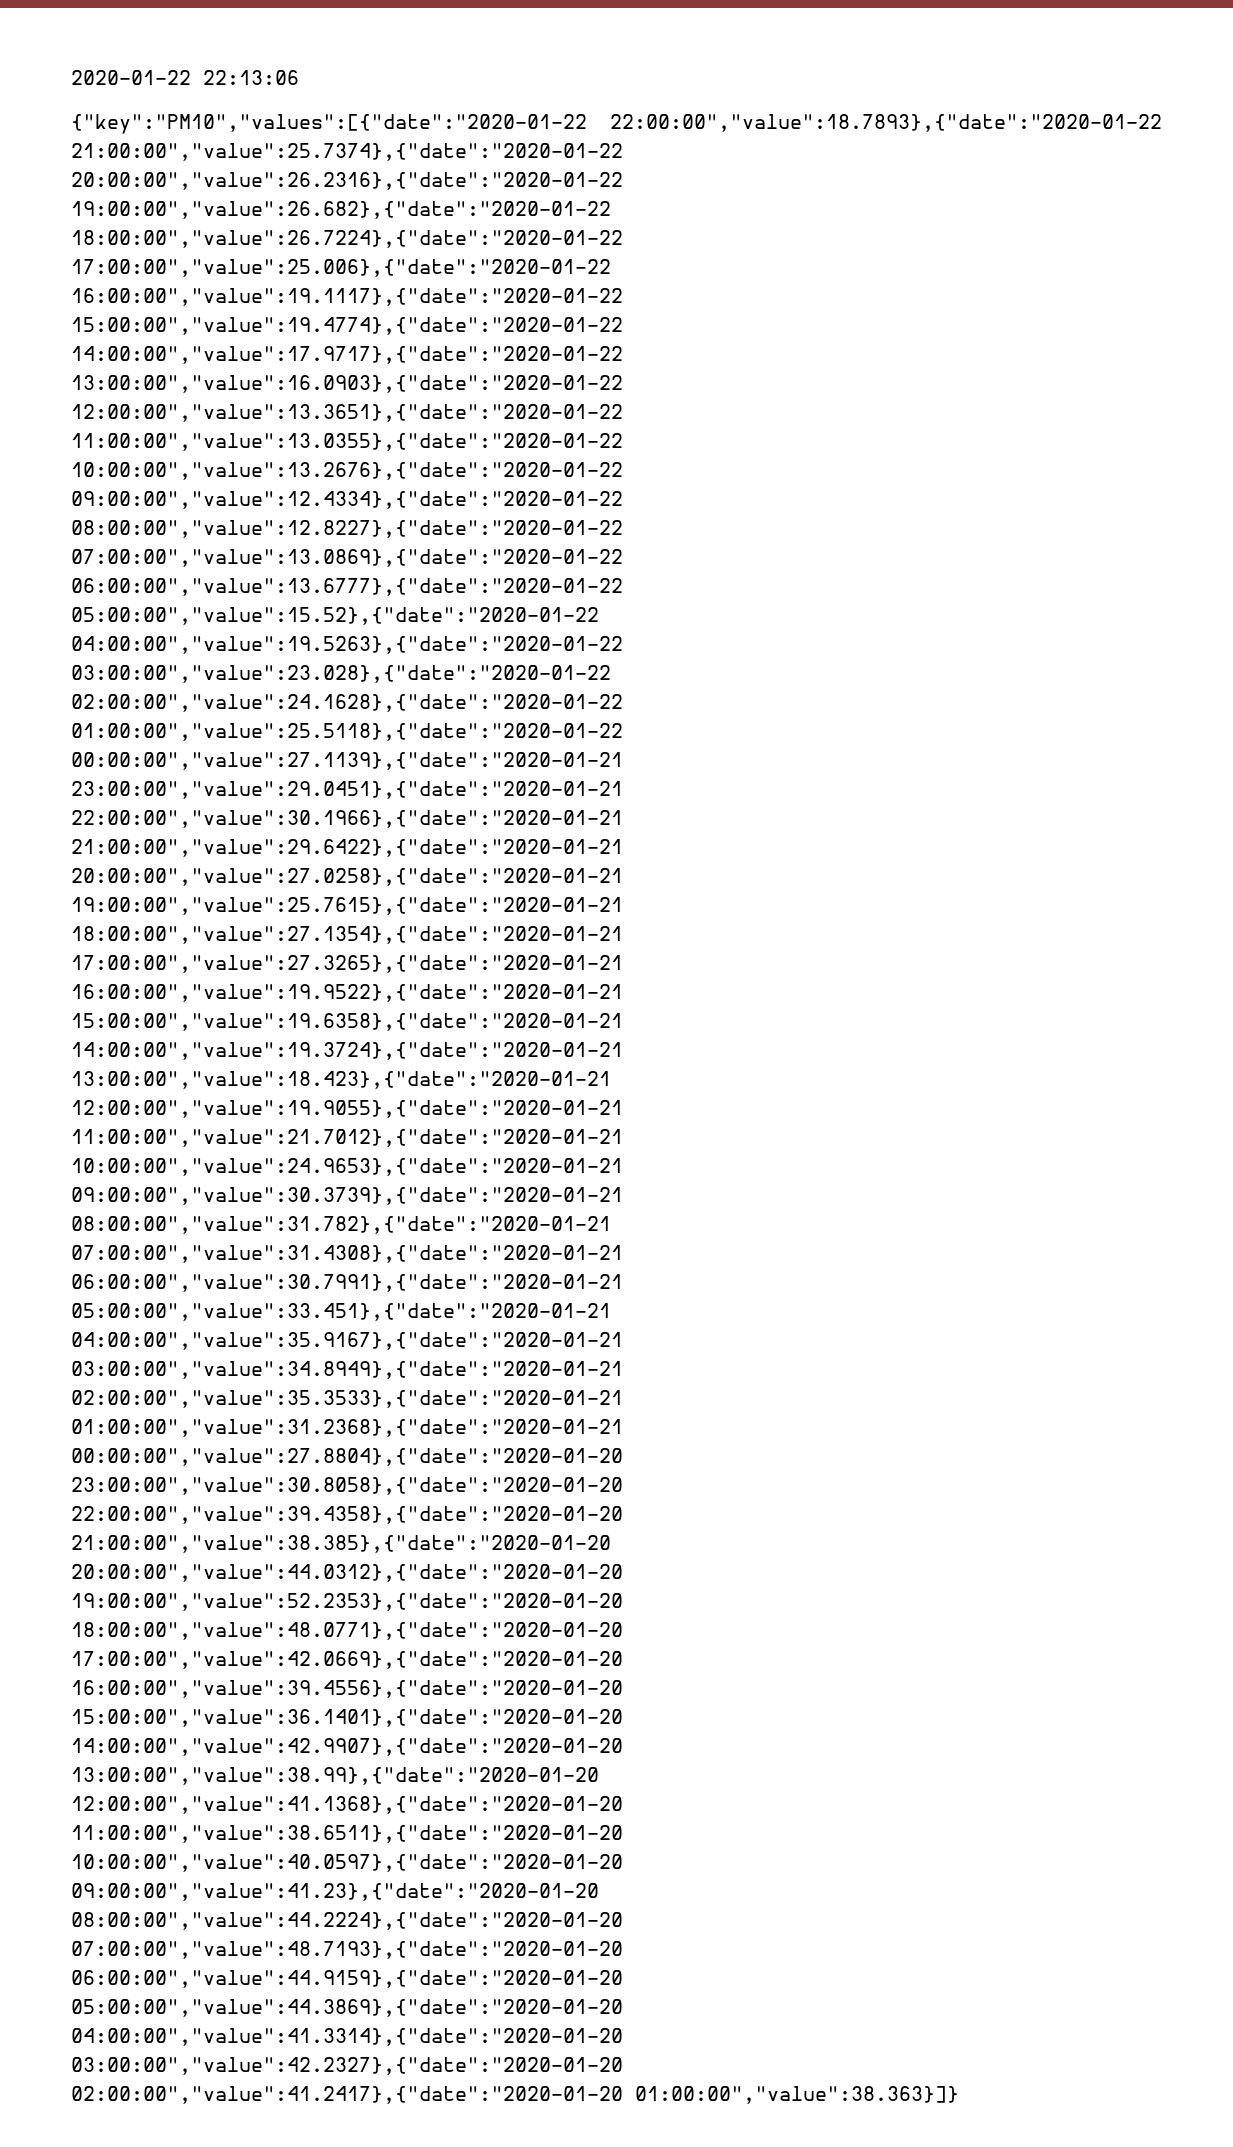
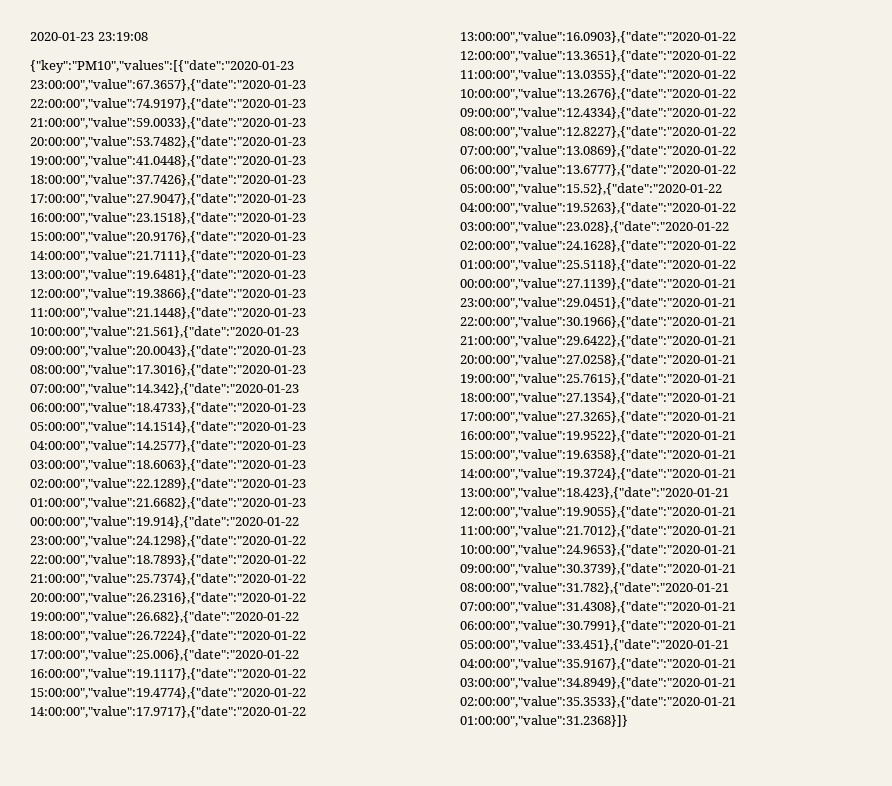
- 2020-01-22 22:13:06
- {"key":"PM10","values":[{"date":"2020-01-22 22:00:00","value":18.7893},{"date":"2020-01-22 21:00:00","value":25.7374},{"date":"2020-01-22 20:00:00","value":26.2316},{"date":"2020-01-22 19:00:00","value":26.682},{"date":"2020-01-22 18:00:00","value":26.7224},{"date":"2020-01-22 17:00:00","value":25.006},{"date":"2020-01-22 16:00:00","value":19.1117},{"date":"2020-01-22 15:00:00","value":19.4774},{"date":"2020-01-22 14:00:00","value":17.9717},{"date":"2020-01-22 13:00:00","value":16.0903},{"date":"2020-01-22 12:00:00","value":13.3651},{"date":"2020-01-22 11:00:00","value":13.0355},{"date":"2020-01-22 10:00:00","value":13.2676},{"date":"2020-01-22 09:00:00","value":12.4334},{"date":"2020-01-22 08:00:00","value":12.8227},{"date":"2020-01-22 07:00:00","value":13.0869},{"date":"2020-01-22 06:00:00","value":13.6777},{"date":"2020-01-22 05:00:00","value":15.52},{"date":"2020-01-22 04:00:00","value":19.5263},{"date":"2020-01-22 03:00:00","value":23.028},{"date":"2020-01-22 02:00:00","value":24.1628},{"date":"2020-01-22 01:00:00","value":25.5118},{"date":"2020-01-22 00:00:00","value":27.1139},{"date":"2020-01-21 23:00:00","value":29.0451},{"date":"2020-01-21 22:00:00","value":30.1966},{"date":"2020-01-21 21:00:00","value":29.6422},{"date":"2020-01-21 20:00:00","value":27.0258},{"date":"2020-01-21 19:00:00","value":25.7615},{"date":"2020-01-21 18:00:00","value":27.1354},{"date":"2020-01-21 17:00:00","value":27.3265},{"date":"2020-01-21 16:00:00","value":19.9522},{"date":"2020-01-21 15:00:00","value":19.6358},{"date":"2020-01-21 14:00:00","value":19.3724},{"date":"2020-01-21 13:00:00","value":18.423},{"date":"2020-01-21 12:00:00","value":19.9055},{"date":"2020-01-21 11:00:00","value":21.7012},{"date":"2020-01-21 10:00:00","value":24.9653},{"date":"2020-01-21 09:00:00","value":30.3739},{"date":"2020-01-21 08:00:00","value":31.782},{"date":"2020-01-21 07:00:00","value":31.4308},{"date":"2020-01-21 06:00:00","value":30.7991},{"date":"2020-01-21 05:00:00","value":33.451},{"date":"2020-01-21 04:00:00","value":35.9167},{"date":"2020-01-21 03:00:00","value":34.8949},{"date":"2020-01-21 02:00:00","value":35.3533},{"date":"2020-01-21 01:00:00","value":31.2368},{"date":"2020-01-21 00:00:00","value":27.8804},{"date":"2020-01-20 23:00:00","value":30.8058},{"date":"2020-01-20 22:00:00","value":39.4358},{"date":"2020-01-20 21:00:00","value":38.385},{"date":"2020-01-20 20:00:00","value":44.0312},{"date":"2020-01-20 19:00:00","value":52.2353},{"date":"2020-01-20 18:00:00","value":48.0771},{"date":"2020-01-20 17:00:00","value":42.0669},{"date":"2020-01-20 16:00:00","value":39.4556},{"date":"2020-01-20 15:00:00","value":36.1401},{"date":"2020-01-20 14:00:00","value":42.9907},{"date":"2020-01-20 13:00:00","value":38.99},{"date":"2020-01-20 12:00:00","value":41.1368},{"date":"2020-01-20 11:00:00","value":38.6511},{"date":"2020-01-20 10:00:00","value":40.0597},{"date":"2020-01-20 09:00:00","value":41.23},{"date":"2020-01-20 08:00:00","value":44.2224},{"date":"2020-01-20 07:00:00","value":48.7193},{"date":"2020-01-20 06:00:00","value":44.9159},{"date":"2020-01-20 05:00:00","value":44.3869},{"date":"2020-01-20 04:00:00","value":41.3314},{"date":"2020-01-20 03:00:00","value":42.2327},{"date":"2020-01-20 02:00:00","value":41.2417},{"date":"2020-01-20 01:00:00","value":38.363}]}
+ 2020-01-23 23:19:08
+ {"key":"PM10","values":[{"date":"2020-01-23 23:00:00","value":67.3657},{"date":"2020-01-23 22:00:00","value":74.9197},{"date":"2020-01-23 21:00:00","value":59.0033},{"date":"2020-01-23 20:00:00","value":53.7482},{"date":"2020-01-23 19:00:00","value":41.0448},{"date":"2020-01-23 18:00:00","value":37.7426},{"date":"2020-01-23 17:00:00","value":27.9047},{"date":"2020-01-23 16:00:00","value":23.1518},{"date":"2020-01-23 15:00:00","value":20.9176},{"date":"2020-01-23 14:00:00","value":21.7111},{"date":"2020-01-23 13:00:00","value":19.6481},{"date":"2020-01-23 12:00:00","value":19.3866},{"date":"2020-01-23 11:00:00","value":21.1448},{"date":"2020-01-23 10:00:00","value":21.561},{"date":"2020-01-23 09:00:00","value":20.0043},{"date":"2020-01-23 08:00:00","value":17.3016},{"date":"2020-01-23 07:00:00","value":14.342},{"date":"2020-01-23 06:00:00","value":18.4733},{"date":"2020-01-23 05:00:00","value":14.1514},{"date":"2020-01-23 04:00:00","value":14.2577},{"date":"2020-01-23 03:00:00","value":18.6063},{"date":"2020-01-23 02:00:00","value":22.1289},{"date":"2020-01-23 01:00:00","value":21.6682},{"date":"2020-01-23 00:00:00","value":19.914},{"date":"2020-01-22 23:00:00","value":24.1298},{"date":"2020-01-22 22:00:00","value":18.7893},{"date":"2020-01-22 21:00:00","value":25.7374},{"date":"2020-01-22 20:00:00","value":26.2316},{"date":"2020-01-22 19:00:00","value":26.682},{"date":"2020-01-22 18:00:00","value":26.7224},{"date":"2020-01-22 17:00:00","value":25.006},{"date":"2020-01-22 16:00:00","value":19.1117},{"date":"2020-01-22 15:00:00","value":19.4774},{"date":"2020-01-22 14:00:00","value":17.9717},{"date":"2020-01-22 13:00:00","value":16.0903},{"date":"2020-01-22 12:00:00","value":13.3651},{"date":"2020-01-22 11:00:00","value":13.0355},{"date":"2020-01-22 10:00:00","value":13.2676},{"date":"2020-01-22 09:00:00","value":12.4334},{"date":"2020-01-22 08:00:00","value":12.8227},{"date":"2020-01-22 07:00:00","value":13.0869},{"date":"2020-01-22 06:00:00","value":13.6777},{"date":"2020-01-22 05:00:00","value":15.52},{"date":"2020-01-22 04:00:00","value":19.5263},{"date":"2020-01-22 03:00:00","value":23.028},{"date":"2020-01-22 02:00:00","value":24.1628},{"date":"2020-01-22 01:00:00","value":25.5118},{"date":"2020-01-22 00:00:00","value":27.1139},{"date":"2020-01-21 23:00:00","value":29.0451},{"date":"2020-01-21 22:00:00","value":30.1966},{"date":"2020-01-21 21:00:00","value":29.6422},{"date":"2020-01-21 20:00:00","value":27.0258},{"date":"2020-01-21 19:00:00","value":25.7615},{"date":"2020-01-21 18:00:00","value":27.1354},{"date":"2020-01-21 17:00:00","value":27.3265},{"date":"2020-01-21 16:00:00","value":19.9522},{"date":"2020-01-21 15:00:00","value":19.6358},{"date":"2020-01-21 14:00:00","value":19.3724},{"date":"2020-01-21 13:00:00","value":18.423},{"date":"2020-01-21 12:00:00","value":19.9055},{"date":"2020-01-21 11:00:00","value":21.7012},{"date":"2020-01-21 10:00:00","value":24.9653},{"date":"2020-01-21 09:00:00","value":30.3739},{"date":"2020-01-21 08:00:00","value":31.782},{"date":"2020-01-21 07:00:00","value":31.4308},{"date":"2020-01-21 06:00:00","value":30.7991},{"date":"2020-01-21 05:00:00","value":33.451},{"date":"2020-01-21 04:00:00","value":35.9167},{"date":"2020-01-21 03:00:00","value":34.8949},{"date":"2020-01-21 02:00:00","value":35.3533},{"date":"2020-01-21 01:00:00","value":31.2368}]}

